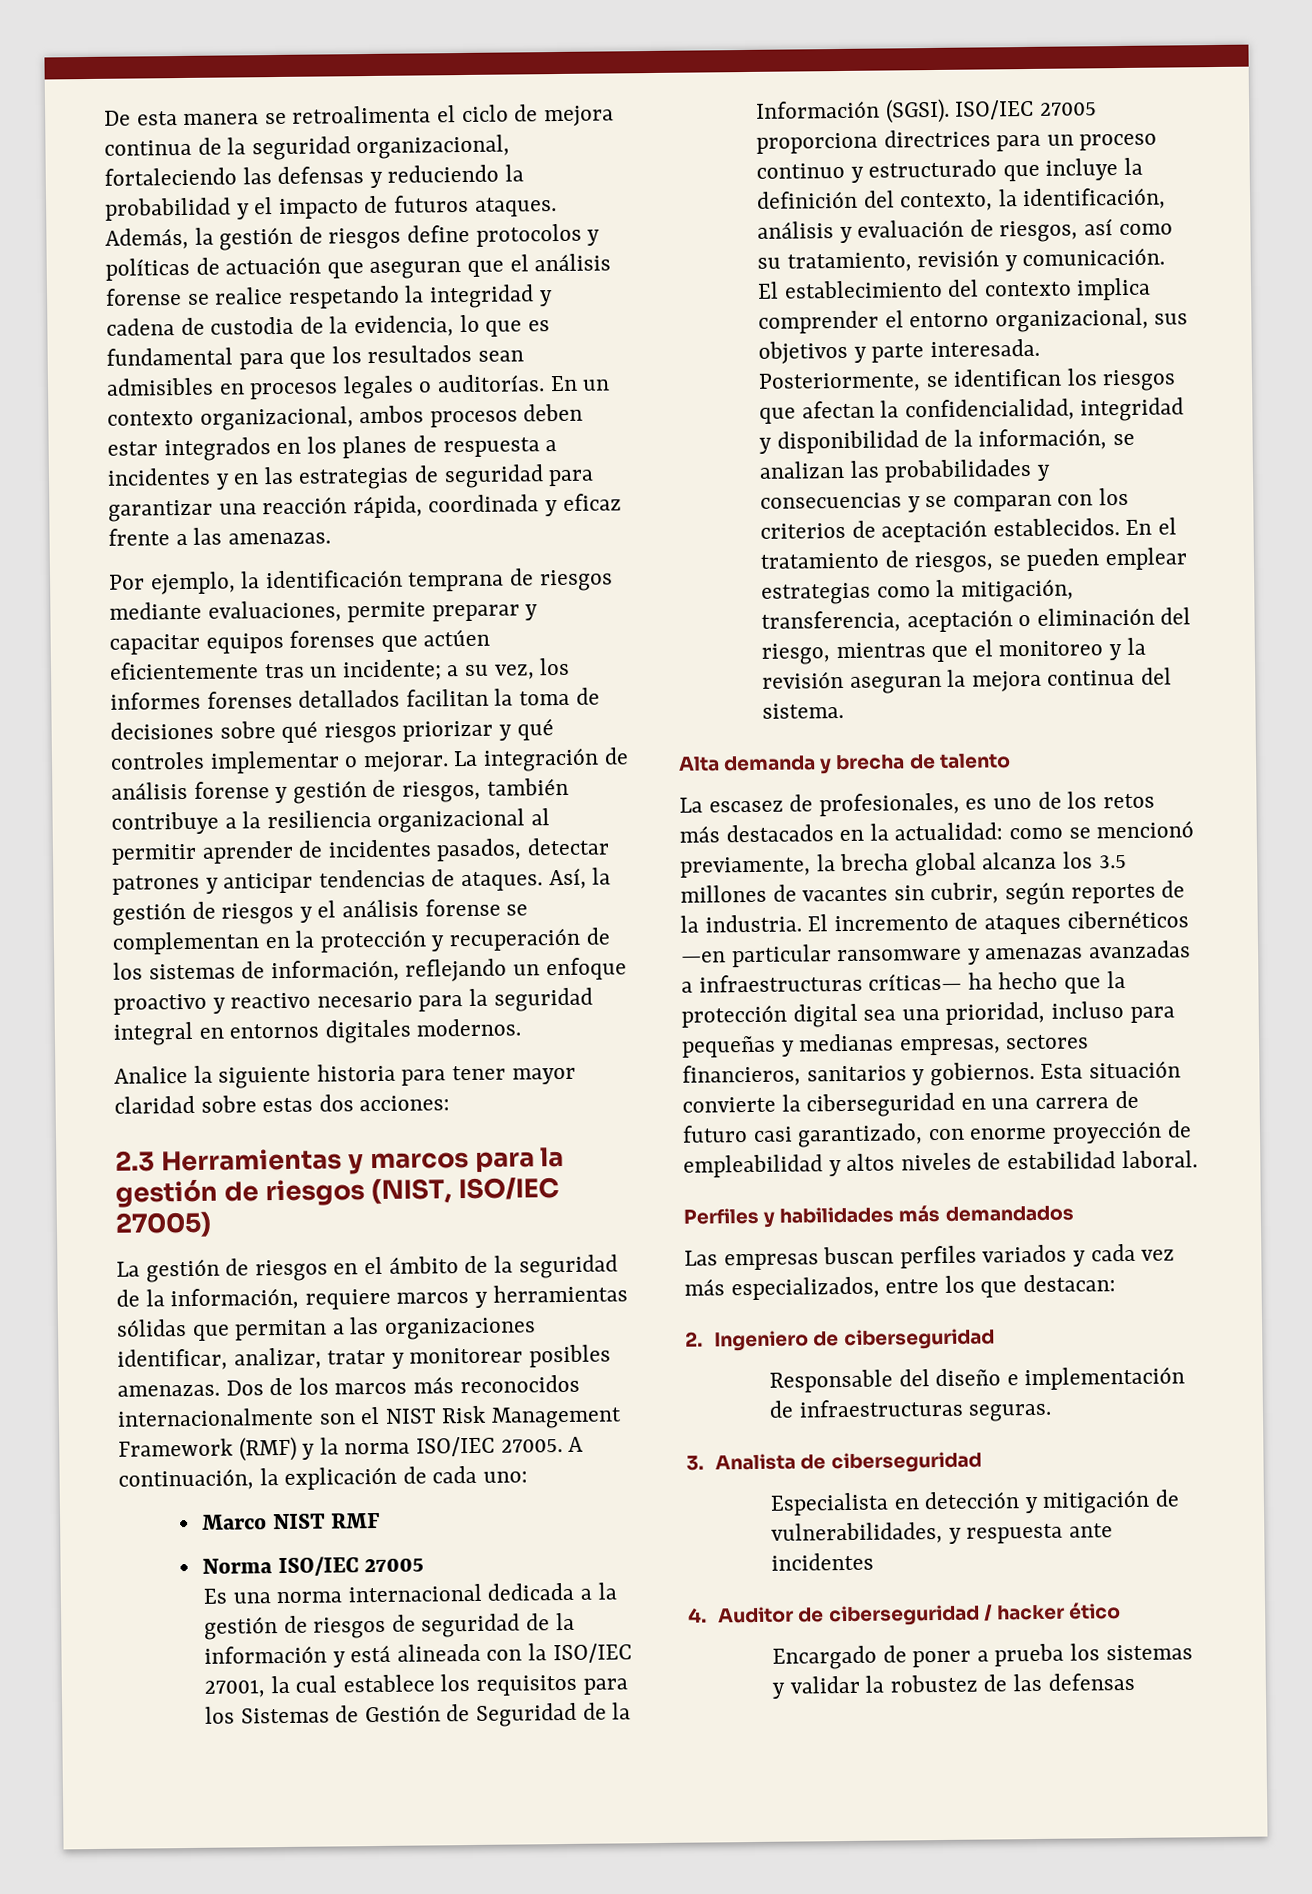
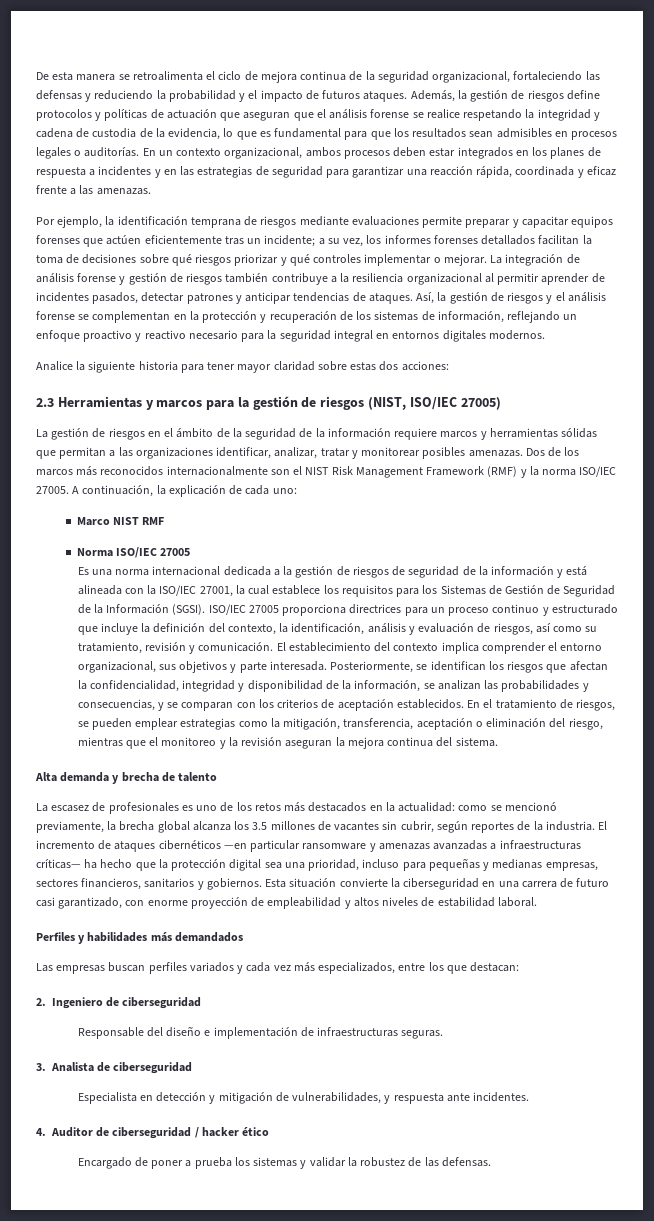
- Por ejemplo, la identificación temprana de riesgos mediante evaluaciones, permite preparar y capacitar equipos forenses que actúen eficientemente tras un incidente; a su vez, los informes forenses detallados facilitan la toma de decisiones sobre qué riesgos priorizar y qué controles implementar o mejorar.
+ Por ejemplo, la identificación temprana de riesgos mediante evaluaciones permite preparar y capacitar equipos forenses que actúen eficientemente tras un incidente; a su vez, los informes forenses detallados facilitan la toma de decisiones sobre qué riesgos priorizar y qué controles implementar o mejorar.
- La integración de análisis forense y gestión de riesgos, también contribuye a la resiliencia organizacional al permitir aprender de incidentes pasados, detectar patrones y anticipar tendencias de ataques.
+ La integración de análisis forense y gestión de riesgos también contribuye a la resiliencia organizacional al permitir aprender de incidentes pasados, detectar patrones y anticipar tendencias de ataques.
- La gestión de riesgos en el ámbito de la seguridad de la información, requiere marcos y herramientas sólidas que permitan a las organizaciones identificar, analizar, tratar y monitorear posibles amenazas.
+ La gestión de riesgos en el ámbito de la seguridad de la información requiere marcos y herramientas sólidas que permitan a las organizaciones identificar, analizar, tratar y monitorear posibles amenazas.
- Posteriormente, se identifican los riesgos que afectan la confidencialidad, integridad y disponibilidad de la información, se analizan las probabilidades y consecuencias y se comparan con los criterios de aceptación establecidos.
+ Posteriormente, se identifican los riesgos que afectan la confidencialidad, integridad y disponibilidad de la información, se analizan las probabilidades y consecuencias, y se comparan con los criterios de aceptación establecidos.
- La escasez de profesionales, es uno de los retos más destacados en la actualidad: como se mencionó previamente, la brecha global alcanza los 3.5 millones de vacantes sin cubrir, según reportes de la industria.
+ La escasez de profesionales es uno de los retos más destacados en la actualidad: como se mencionó previamente, la brecha global alcanza los 3.5 millones de vacantes sin cubrir, según reportes de la industria.
- Especialista en detección y mitigación de vulnerabilidades, y respuesta ante incidentes
+ Especialista en detección y mitigación de vulnerabilidades, y respuesta ante incidentes.
- Encargado de poner a prueba los sistemas y validar la robustez de las defensas
+ Encargado de poner a prueba los sistemas y validar la robustez de las defensas.

